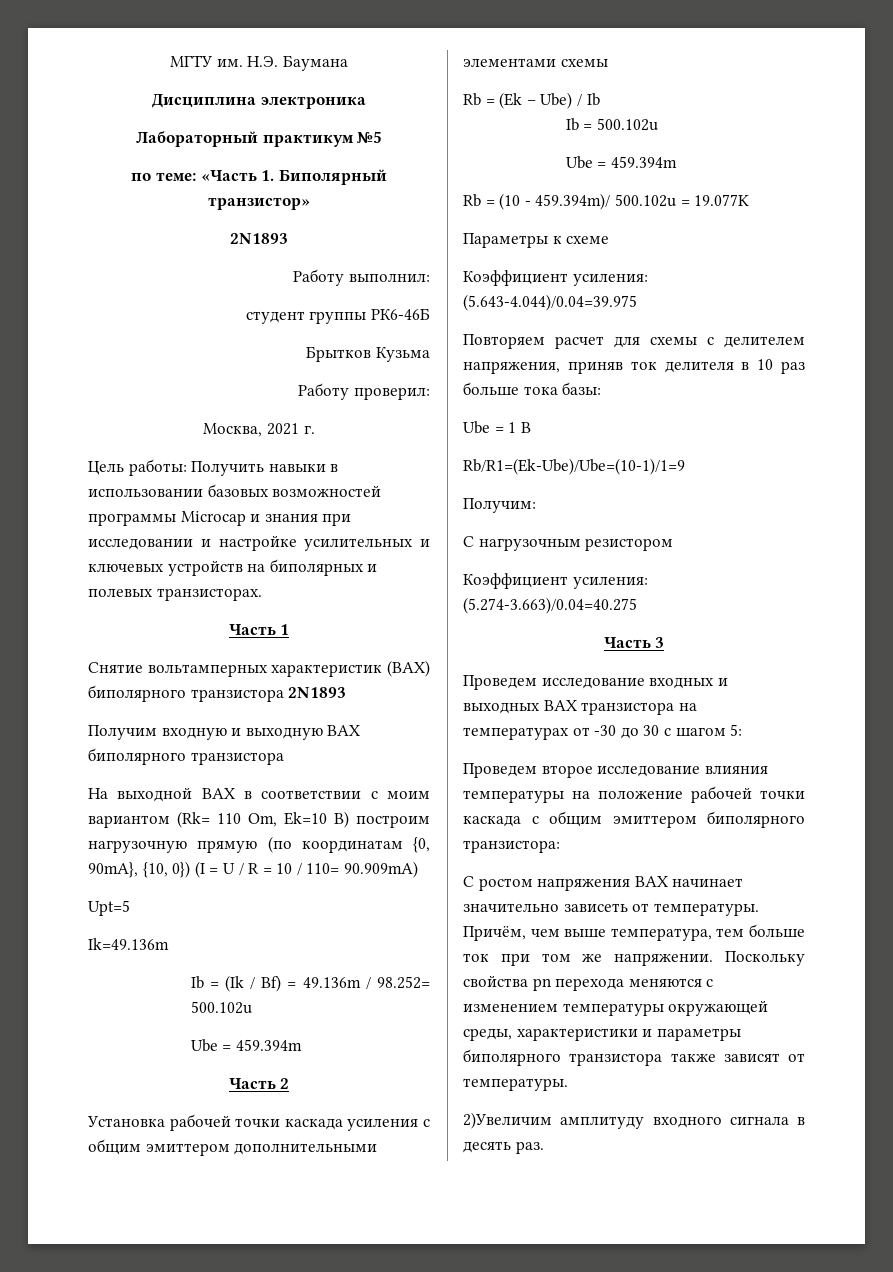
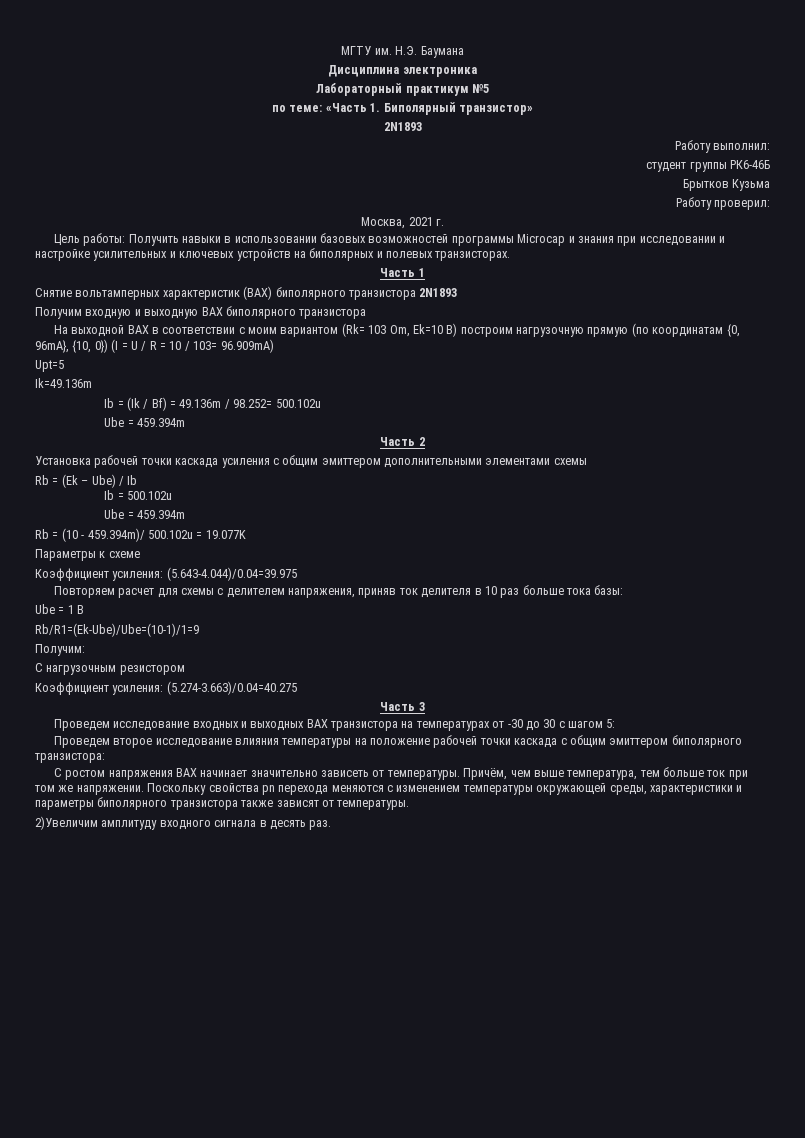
- На выходной ВАХ в соответствии с моим вариантом (Rk= 110 Om, Ek=10 B) построим нагрузочную прямую (по координатам {0, 90mA}, {10, 0}) (I = U / R = 10 / 110= 90.909mA)
+ На выходной ВАХ в соответствии с моим вариантом (Rk= 103 Om, Ek=10 B) построим нагрузочную прямую (по координатам {0, 96mA}, {10, 0}) (I = U / R = 10 / 103= 96.909mA)

